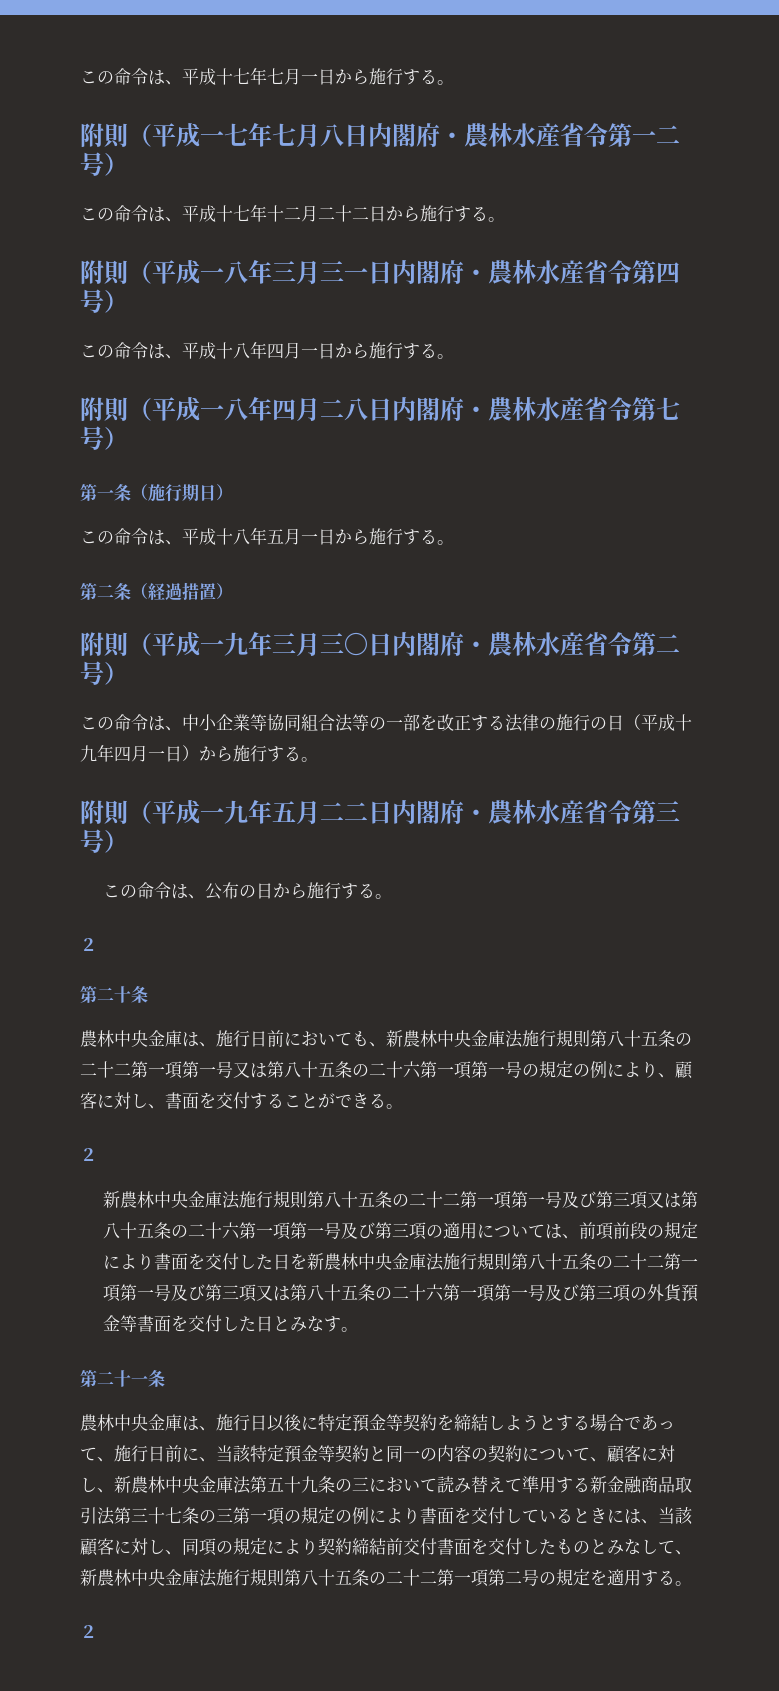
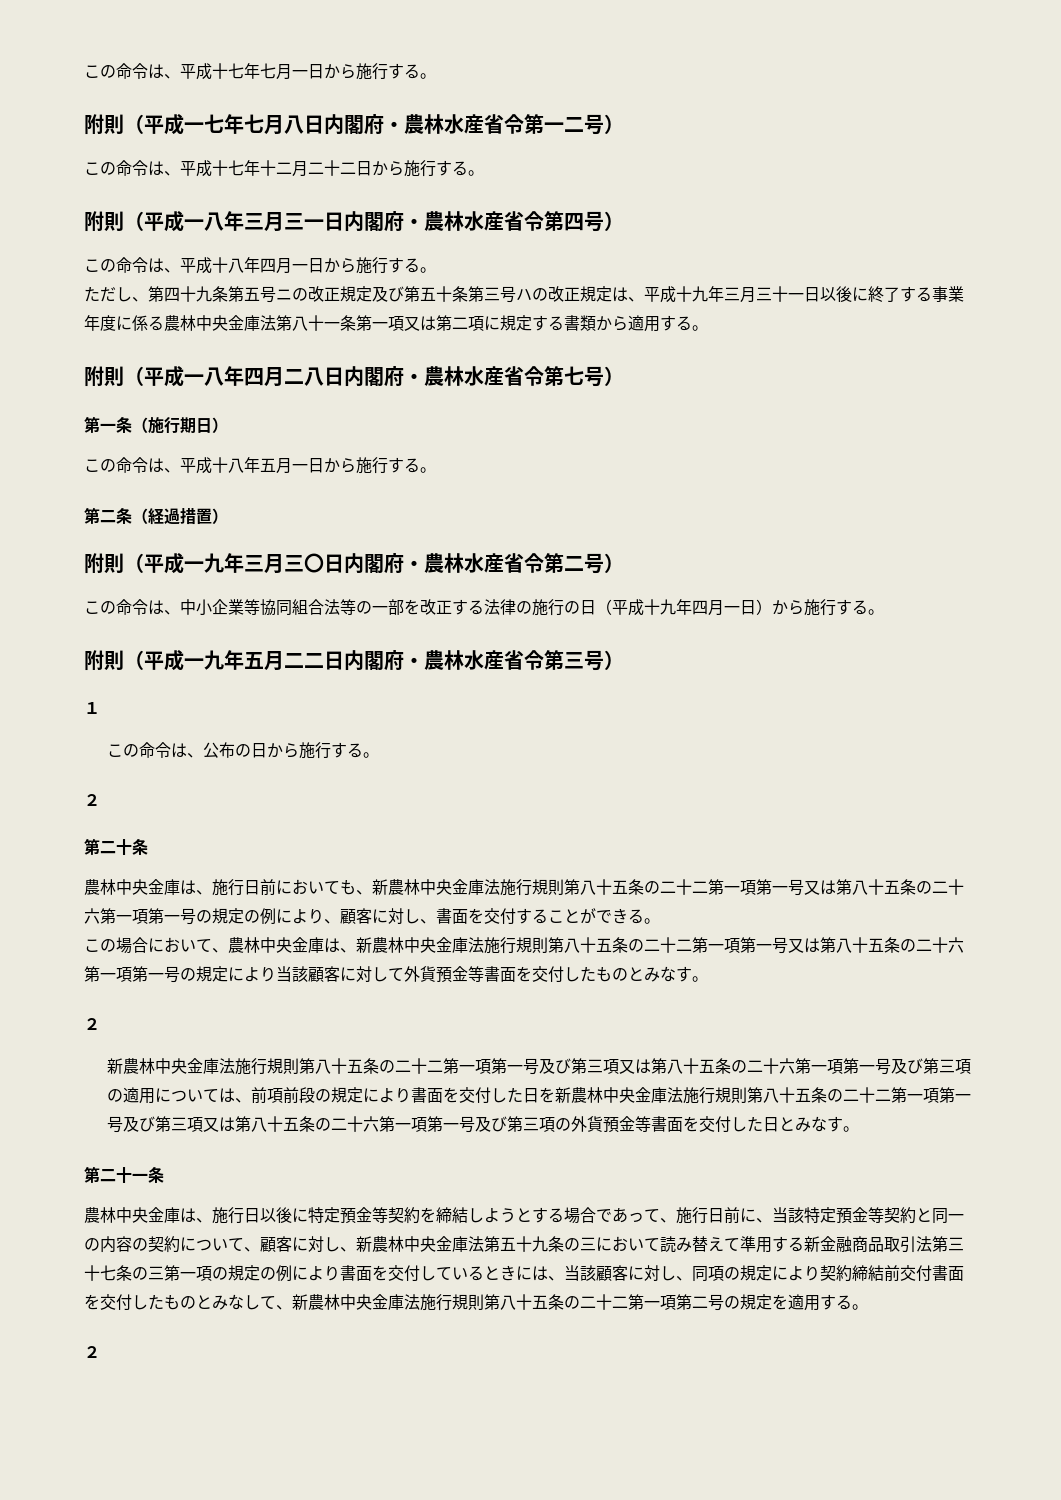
+ ただし、第四十九条第五号ニの改正規定及び第五十条第三号ハの改正規定は、平成十九年三月三十一日以後に終了する事業年度に係る農林中央金庫法第八十一条第一項又は第二項に規定する書類から適用する。
+ １
+ この場合において、農林中央金庫は、新農林中央金庫法施行規則第八十五条の二十二第一項第一号又は第八十五条の二十六第一項第一号の規定により当該顧客に対して外貨預金等書面を交付したものとみなす。

